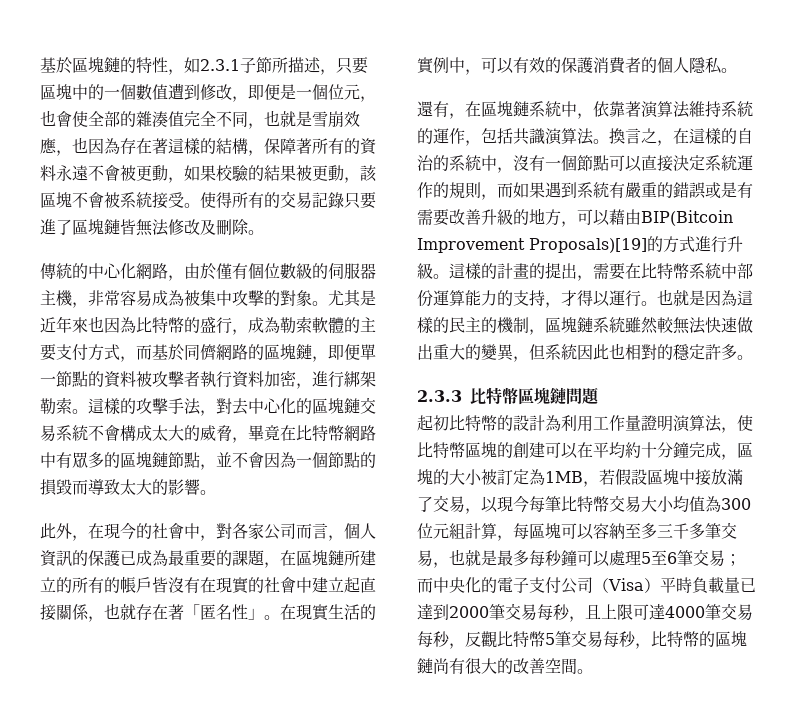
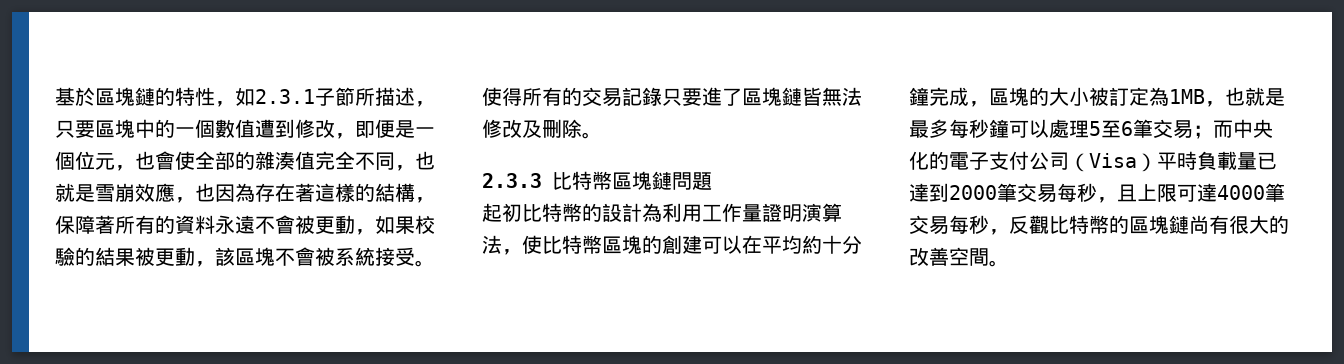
- 傳統的中心化網路，由於僅有個位數級的伺服器主機，非常容易成為被集中攻擊的對象。尤其是近年來也因為比特幣的盛行，成為勒索軟體的主要支付方式，而基於同儕網路的區塊鏈，即便單一節點的資料被攻擊者執行資料加密，進行綁架勒索。這樣的攻擊手法，對去中心化的區塊鏈交易系統不會構成太大的威脅，畢竟在比特幣網路中有眾多的區塊鏈節點，並不會因為一個節點的損毀而導致太大的影響。
- 此外，在現今的社會中，對各家公司而言，個人資訊的保護已成為最重要的課題，在區塊鏈所建立的所有的帳戶皆沒有在現實的社會中建立起直接關係，也就存在著「匿名性」。在現實生活的實例中，可以有效的保護消費者的個人隱私。
- 還有，在區塊鏈系統中，依靠著演算法維持系統的運作，包括共識演算法。換言之，在這樣的自治的系統中，沒有一個節點可以直接決定系統運作的規則，而如果遇到系統有嚴重的錯誤或是有需要改善升級的地方，可以藉由BIP(Bitcoin Improvement Proposals)[19]的方式進行升級。這樣的計畫的提出，需要在比特幣系統中部份運算能力的支持，才得以運行。也就是因為這樣的民主的機制，區塊鏈系統雖然較無法快速做出重大的變異，但系統因此也相對的穩定許多。
- 起初比特幣的設計為利用工作量證明演算法，使比特幣區塊的創建可以在平均約十分鐘完成，區塊的大小被訂定為1MB，若假設區塊中接放滿了交易，以現今每筆比特幣交易大小均值為300位元組計算，每區塊可以容納至多三千多筆交易，也就是最多每秒鐘可以處理5至6筆交易；
+ 起初比特幣的設計為利用工作量證明演算法，使比特幣區塊的創建可以在平均約十分鐘完成，區塊的大小被訂定為1MB，也就是最多每秒鐘可以處理5至6筆交易；
- 而中央化的電子支付公司（Visa）平時負載量已達到2000筆交易每秒，且上限可達4000筆交易每秒，反觀比特幣5筆交易每秒，比特幣的區塊鏈尚有很大的改善空間。
+ 而中央化的電子支付公司（Visa）平時負載量已達到2000筆交易每秒，且上限可達4000筆交易每秒，反觀比特幣的區塊鏈尚有很大的改善空間。

